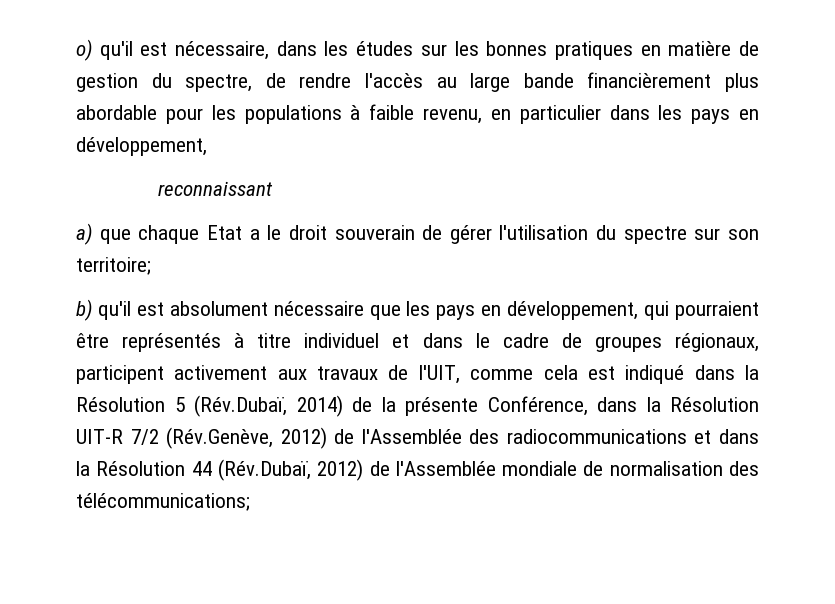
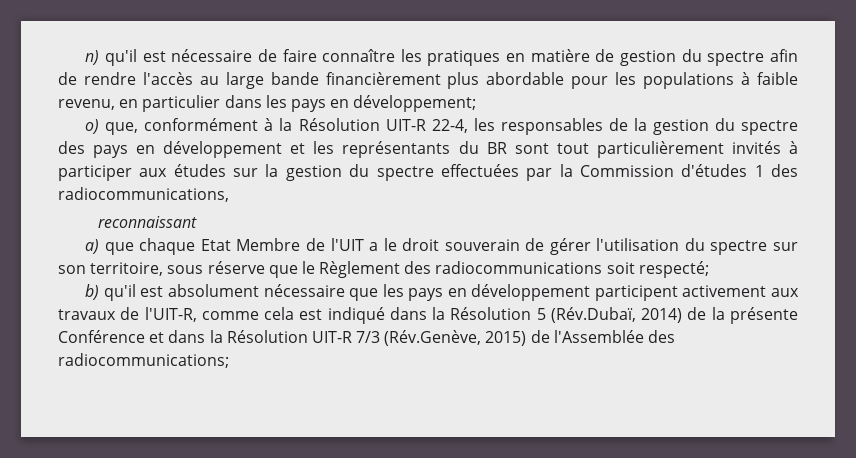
- o) qu'il est nécessaire, dans les études sur les bonnes pratiques en matière de gestion du spectre, de rendre l'accès au large bande financièrement plus abordable pour les populations à faible revenu, en particulier dans les pays en développement,
+ n) qu'il est nécessaire de faire connaître les pratiques en matière de gestion du spectre afin de rendre l'accès au large bande financièrement plus abordable pour les populations à faible revenu, en particulier dans les pays en développement;
+ o) que, conformément à la Résolution UIT-R 22-4, les responsables de la gestion du spectre des pays en développement et les représentants du BR sont tout particulièrement invités à participer aux études sur la gestion du spectre effectuées par la Commission d'études 1 des radiocommunications,
- a) que chaque Etat a le droit souverain de gérer l'utilisation du spectre sur son territoire;
+ a) que chaque Etat Membre de l'UIT a le droit souverain de gérer l'utilisation du spectre sur son territoire, sous réserve que le Règlement des radiocommunications soit respecté;
- b) qu'il est absolument nécessaire que les pays en développement, qui pourraient être représentés à titre individuel et dans le cadre de groupes régionaux, participent activement aux travaux de l'UIT, comme cela est indiqué dans la Résolution 5 (Rév.Dubaï, 2014) de la présente Conférence, dans la Résolution UIT-R 7/2 (Rév.Genève, 2012) de l'Assemblée des radiocommunications et dans la Résolution 44 (Rév.Dubaï, 2012) de l'Assemblée mondiale de normalisation des télécommunications;
+ b) qu'il est absolument nécessaire que les pays en développement participent activement aux travaux de l'UIT-R, comme cela est indiqué dans la Résolution 5 (Rév.Dubaï, 2014) de la présente Conférence et dans la Résolution UIT-R 7/3 (Rév.Genève, 2015) de l'Assemblée des radiocommunications;

